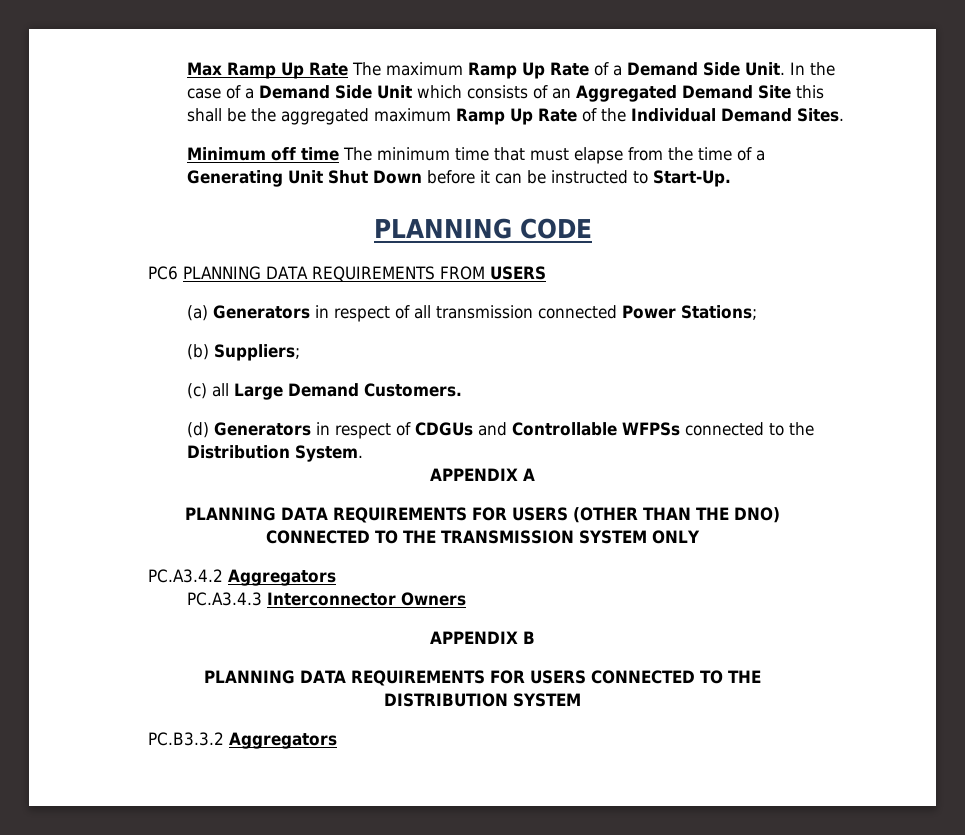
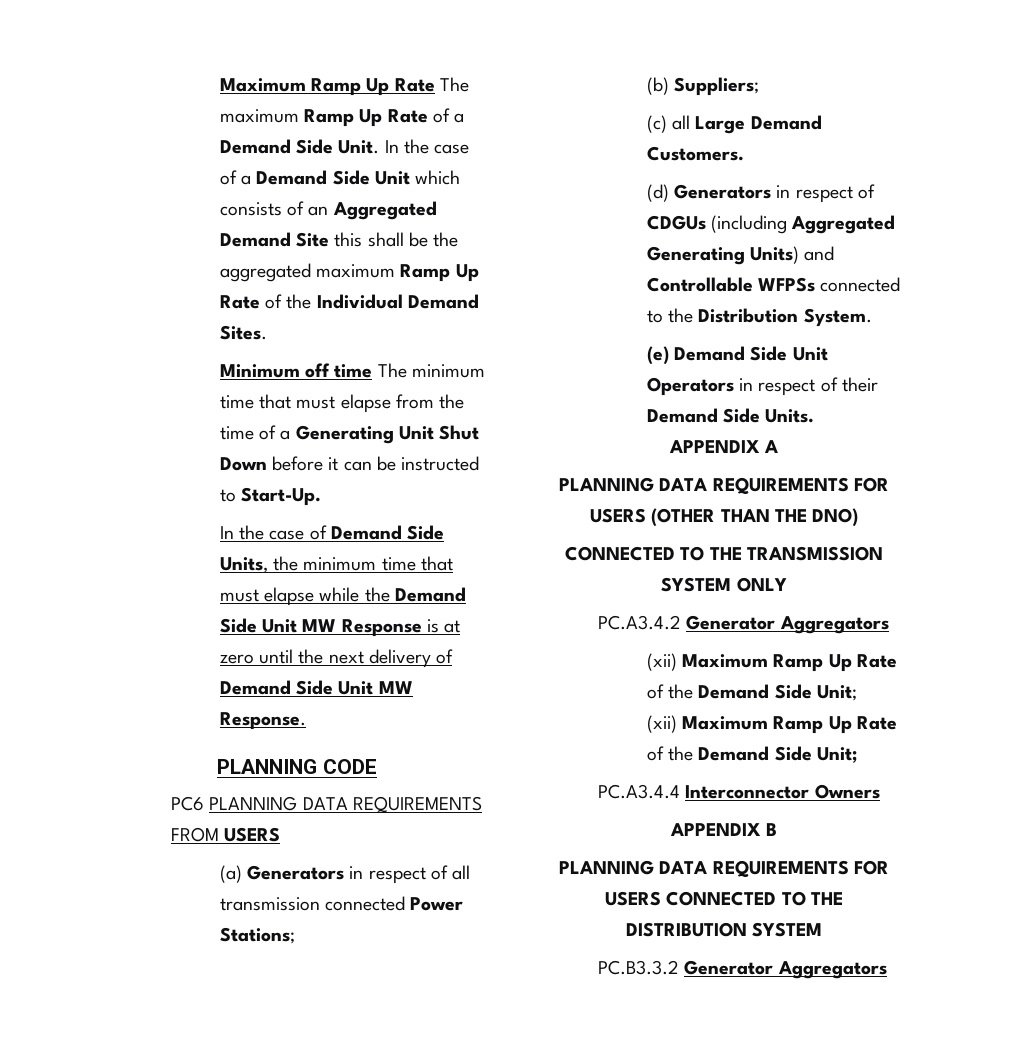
- Max Ramp Up Rate The maximum Ramp Up Rate of a Demand Side Unit.
+ Maximum Ramp Up Rate The maximum Ramp Up Rate of a Demand Side Unit.
+ In the case of Demand Side Units, the minimum time that must elapse while the Demand Side Unit MW Response is at zero until the next delivery of Demand Side Unit MW Response.
- (d) Generators in respect of CDGUs and Controllable WFPSs connected to the Distribution System.
+ (d) Generators in respect of CDGUs (including Aggregated Generating Units) and Controllable WFPSs connected to the Distribution System.
+ (e) Demand Side Unit Operators in respect of their Demand Side Units.
- PC.A3.4.2 Aggregators
- PC.A3.4.3 Interconnector Owners
+ PC.A3.4.2 Generator Aggregators
+ (xii) Maximum Ramp Up Rate of the Demand Side Unit;
+ (xii) Maximum Ramp Up Rate of the Demand Side Unit;
+ PC.A3.4.4 Interconnector Owners
- PC.B3.3.2 Aggregators
+ PC.B3.3.2 Generator Aggregators

